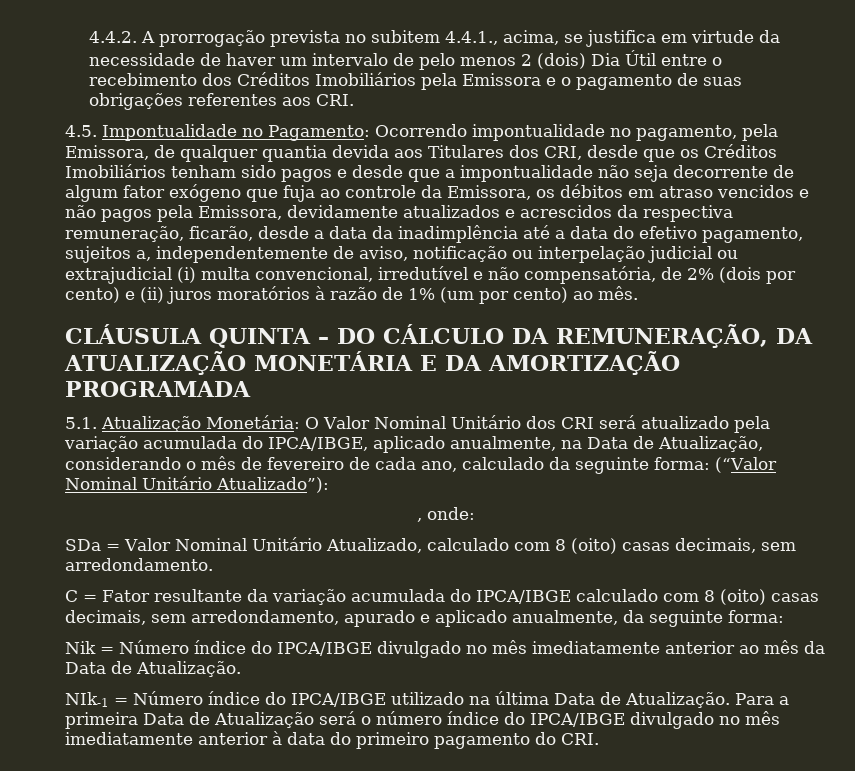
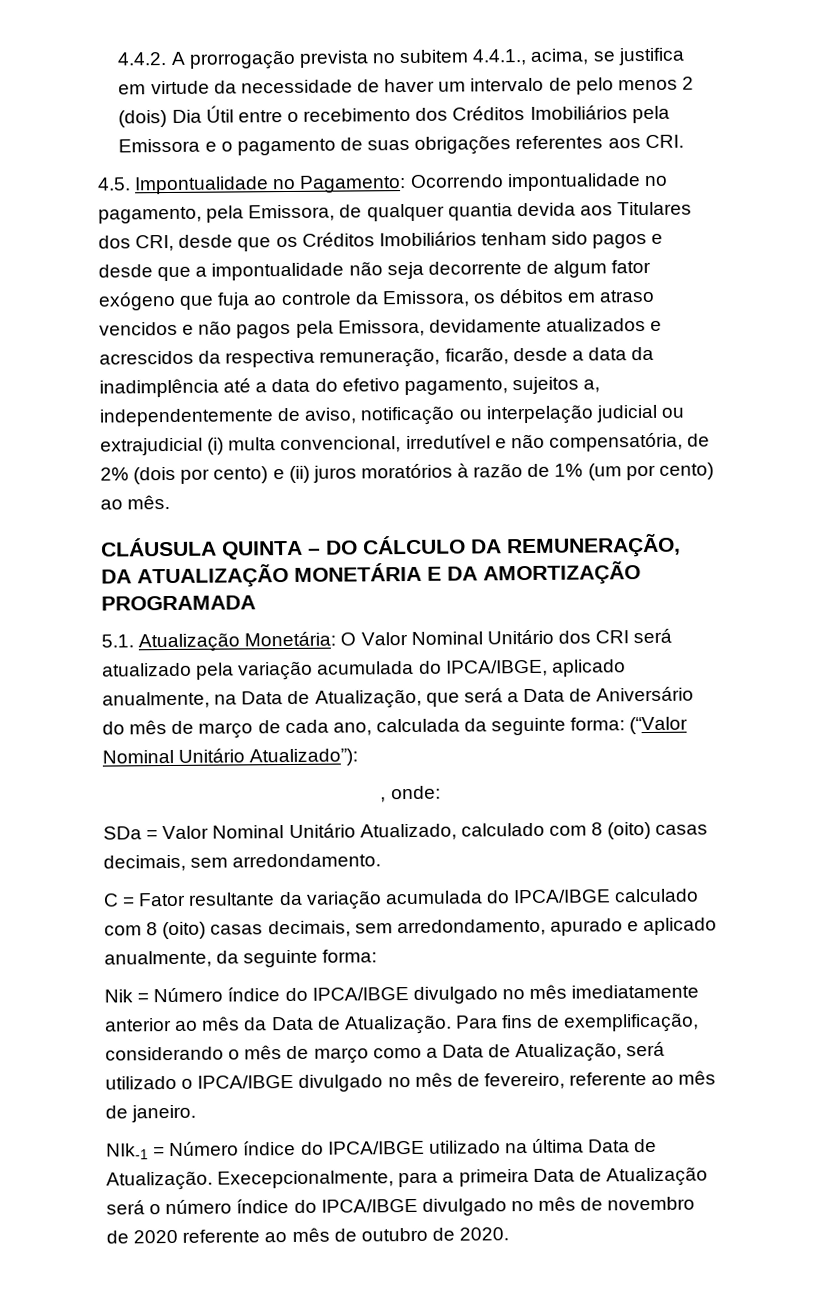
- 5.1. Atualização Monetária: O Valor Nominal Unitário dos CRI será atualizado pela variação acumulada do IPCA/IBGE, aplicado anualmente, na Data de Atualização, considerando o mês de fevereiro de cada ano, calculado da seguinte forma: (“Valor Nominal Unitário Atualizado”):
+ 5.1. Atualização Monetária: O Valor Nominal Unitário dos CRI será atualizado pela variação acumulada do IPCA/IBGE, aplicado anualmente, na Data de Atualização, que será a Data de Aniversário do mês de março de cada ano, calculada da seguinte forma: (“Valor Nominal Unitário Atualizado”):
+ Para fins de exemplificação, considerando o mês de março como a Data de Atualização, será utilizado o IPCA/IBGE divulgado no mês de fevereiro, referente ao mês de janeiro.
- Para a primeira Data de Atualização será o número índice do IPCA/IBGE divulgado no mês imediatamente anterior à data do primeiro pagamento do CRI.
+ Execepcionalmente, para a primeira Data de Atualização será o número índice do IPCA/IBGE divulgado no mês de novembro de 2020 referente ao mês de outubro de 2020.

